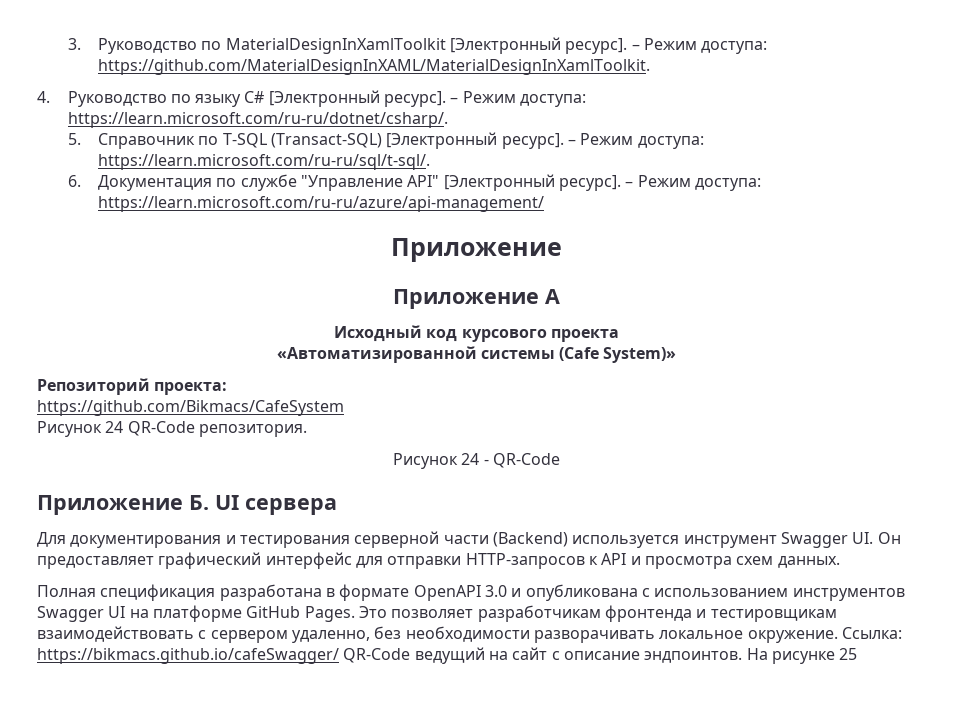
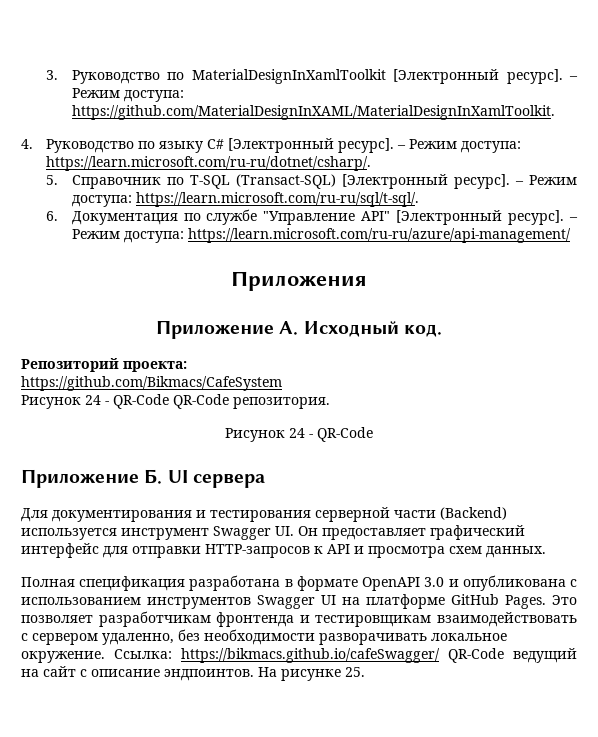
  – Режим доступа: https://learn.microsoft.com/ru-ru/azure/api-management/
- Приложение
- Приложение А
- Исходный код курсового проекта
- «Автоматизированной системы (Cafe System)»
+ Приложения
+ Приложение А. Исходный код.
- Рисунок 24 QR-Code репозитория.
+ Рисунок 24 - QR-Code QR-Code репозитория.
- На рисунке 25
+ На рисунке 25.

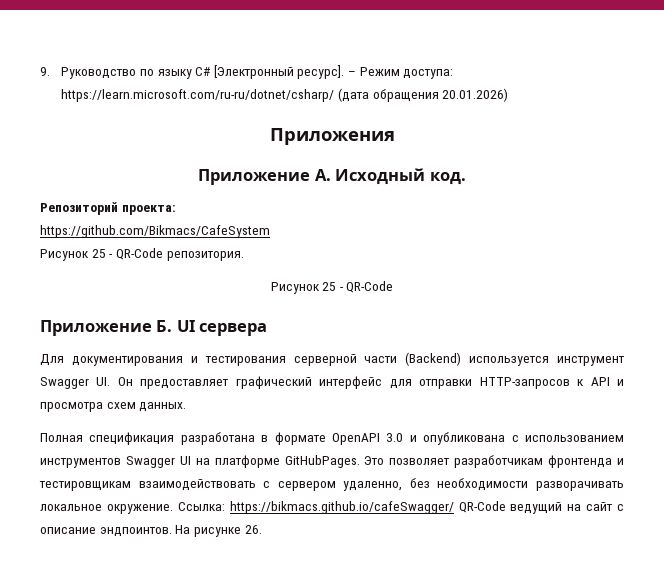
- 3. Руководство по MaterialDesignInXamlToolkit [Электронный ресурс]. – Режим доступа: https://github.com/MaterialDesignInXAML/MaterialDesignInXamlToolkit.
- 4. Руководство по языку C# [Электронный ресурс].
+ 9. Руководство по языку C# [Электронный ресурс].
- – Режим доступа: https://learn.microsoft.com/ru-ru/dotnet/csharp/.
- 5. Справочник по T-SQL (Transact-SQL) [Электронный ресурс]. – Режим доступа: https://learn.microsoft.com/ru-ru/sql/t-sql/.
- 6. Документация по службе "Управление API" [Электронный ресурс]. – Режим доступа: https://learn.microsoft.com/ru-ru/azure/api-management/
+ – Режим доступа: https://learn.microsoft.com/ru-ru/dotnet/csharp/ (дата обращения 20.01.2026)
- Рисунок 24 - QR-Code QR-Code репозитория.
- Рисунок 24 - QR-Code
+ Рисунок 25 - QR-Code репозитория.
+ Рисунок 25 - QR-Code
- Полная спецификация разработана в формате OpenAPI 3.0 и опубликована с использованием инструментов Swagger UI на платформе GitHub Pages.
+ Полная спецификация разработана в формате OpenAPI 3.0 и опубликована с использованием инструментов Swagger UI на платформе GitHubPages.
- На рисунке 25.
+ На рисунке 26.

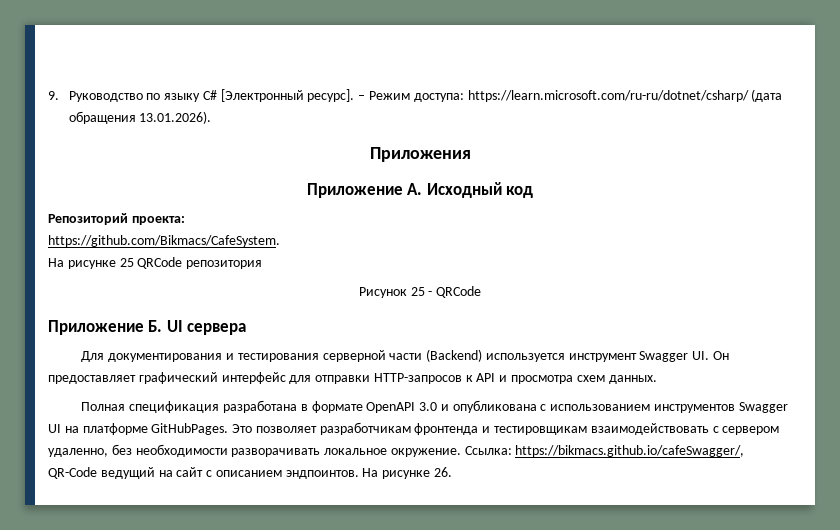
- – Режим доступа: https://learn.microsoft.com/ru-ru/dotnet/csharp/ (дата обращения 20.01.2026)
+ – Режим доступа: https://learn.microsoft.com/ru-ru/dotnet/csharp/ (дата обращения 13.01.2026).
- Приложение А. Исходный код.
+ Приложение А. Исходный код
- https://github.com/Bikmacs/CafeSystem
- Рисунок 25 - QR-Code репозитория.
- Рисунок 25 - QR-Code
+ https://github.com/Bikmacs/CafeSystem.
+ На рисунке 25 QRCode репозитория
+ Рисунок 25 - QRCode
- Ссылка: https://bikmacs.github.io/cafeSwagger/ QR-Code ведущий на сайт с описание эндпоинтов.
+ Ссылка: https://bikmacs.github.io/cafeSwagger/, QR-Code ведущий на сайт с описанием эндпоинтов.

